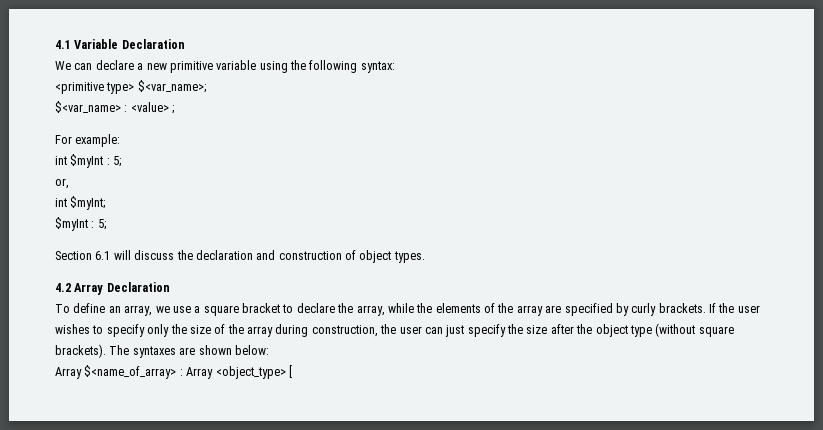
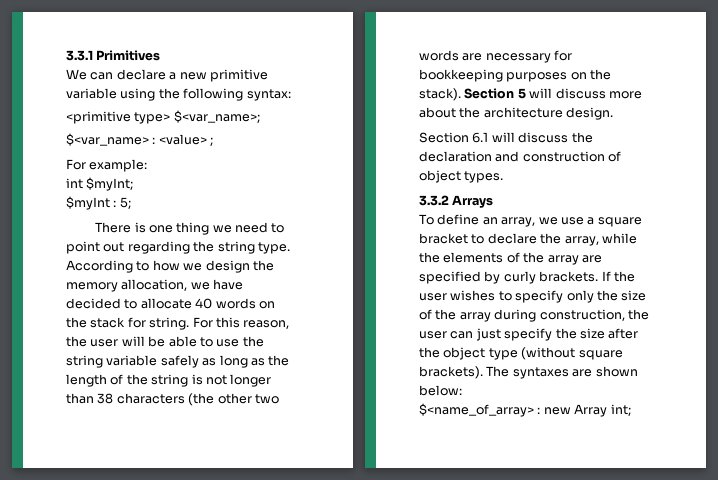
- 4.1 Variable Declaration
+ 3.3.1 Primitives
- int $myInt : 5;
- or,
+ There is one thing we need to point out regarding the string type. According to how we design the memory allocation, we have decided to allocate 40 words on the stack for string. For this reason, the user will be able to use the string variable safely as long as the length of the string is not longer than 38 characters (the other two words are necessary for bookkeeping purposes on the stack). Section 5 will discuss more about the architecture design.
- 4.2 Array Declaration
+ 3.3.2 Arrays
- Array $<name_of_array> : Array <object_type> [
+ $<name_of_array> : new Array int;

